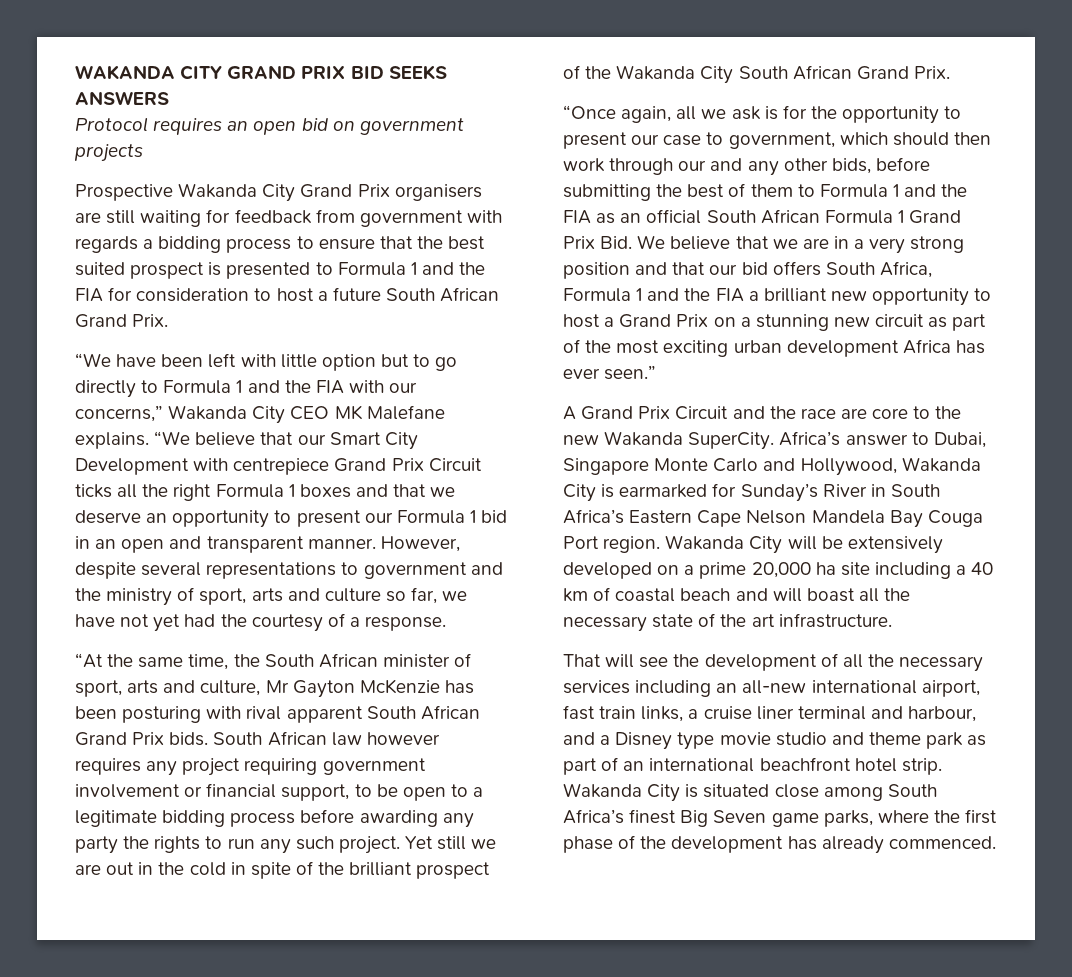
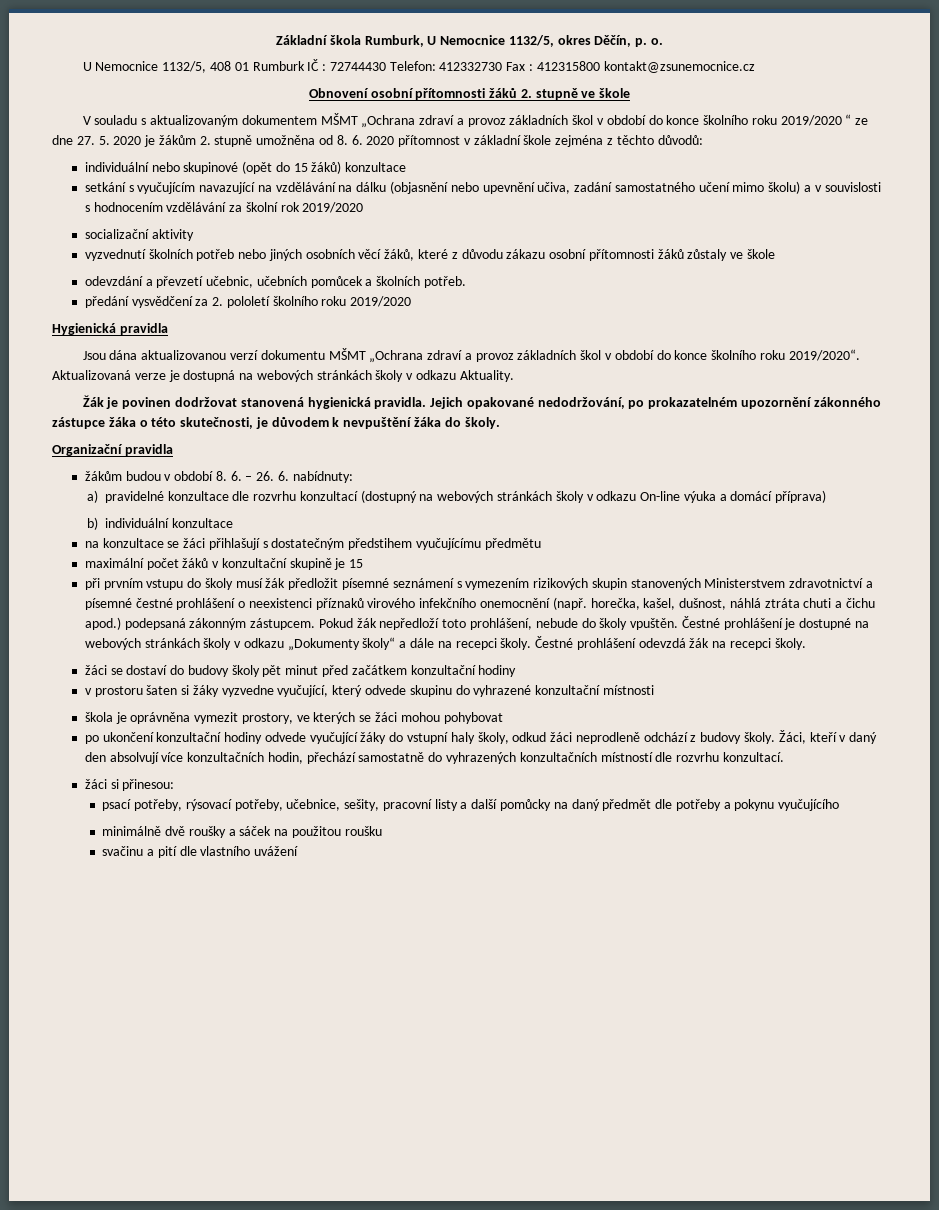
- WAKANDA CITY GRAND PRIX BID SEEKS ANSWERS
- Protocol requires an open bid on government projects
- Prospective Wakanda City Grand Prix organisers are still waiting for feedback from government with regards a bidding process to ensure that the best suited prospect is presented to Formula 1 and the FIA for consideration to host a future South African Grand Prix.
- “We have been left with little option but to go directly to Formula 1 and the FIA with our concerns,” Wakanda City CEO MK Malefane explains. “We believe that our Smart City Development with centrepiece Grand Prix Circuit ticks all the right Formula 1 boxes and that we deserve an opportunity to present our Formula 1 bid in an open and transparent manner. However, despite several representations to government and the ministry of sport, arts and culture so far, we have not yet had the courtesy of a response.
- “At the same time, the South African minister of sport, arts and culture, Mr Gayton McKenzie has been posturing with rival apparent South African Grand Prix bids. South African law however requires any project requiring government involvement or financial support, to be open to a legitimate bidding process before awarding any party the rights to run any such project. Yet still we are out in the cold in spite of the brilliant prospect of the Wakanda City South African Grand Prix.
- “Once again, all we ask is for the opportunity to present our case to government, which should then work through our and any other bids, before submitting the best of them to Formula 1 and the FIA as an official South African Formula 1 Grand Prix Bid. We believe that we are in a very strong position and that our bid offers South Africa, Formula 1 and the FIA a brilliant new opportunity to host a Grand Prix on a stunning new circuit as part of the most exciting urban development Africa has ever seen.”
- A Grand Prix Circuit and the race are core to the new Wakanda SuperCity. Africa’s answer to Dubai, Singapore Monte Carlo and Hollywood, Wakanda City is earmarked for Sunday’s River in South Africa’s Eastern Cape Nelson Mandela Bay Couga Port region. Wakanda City will be extensively developed on a prime 20,000 ha site including a 40 km of coastal beach and will boast all the necessary state of the art infrastructure.
- That will see the development of all the necessary services including an all-new international airport, fast train links, a cruise liner terminal and harbour, and a Disney type movie studio and theme park as part of an international beachfront hotel strip. Wakanda City is situated close among South Africa’s finest Big Seven game parks, where the first phase of the development has already commenced.
+ Základní škola Rumburk, U Nemocnice 1132/5, okres Děčín, p. o.
+ U Nemocnice 1132/5, 408 01 Rumburk IČ : 72744430 Telefon: 412332730 Fax : 412315800 kontakt@zsunemocnice.cz
+ Obnovení osobní přítomnosti žáků 2. stupně ve škole
+ V souladu s aktualizovaným dokumentem MŠMT „Ochrana zdraví a provoz základních škol v období do konce školního roku 2019/2020 “ ze dne 27. 5. 2020 je žákům 2. stupně umožněna od 8. 6. 2020 přítomnost v základní škole zejména z těchto důvodů:
+ individuální nebo skupinové (opět do 15 žáků) konzultace
+ setkání s vyučujícím navazující na vzdělávání na dálku (objasnění nebo upevnění učiva, zadání samostatného učení mimo školu) a v souvislosti s hodnocením vzdělávání za školní rok 2019/2020
+ socializační aktivity
+ vyzvednutí školních potřeb nebo jiných osobních věcí žáků, které z důvodu zákazu osobní přítomnosti žáků zůstaly ve škole
+ odevzdání a převzetí učebnic, učebních pomůcek a školních potřeb.
+ předání vysvědčení za 2. pololetí školního roku 2019/2020
+ Hygienická pravidla
+ Jsou dána aktualizovanou verzí dokumentu MŠMT „Ochrana zdraví a provoz základních škol v období do konce školního roku 2019/2020“. Aktualizovaná verze je dostupná na webových stránkách školy v odkazu Aktuality.
+ Žák je povinen dodržovat stanovená hygienická pravidla. Jejich opakované nedodržování, po prokazatelném upozornění zákonného zástupce žáka o této skutečnosti, je důvodem k nevpuštění žáka do školy.
+ Organizační pravidla
+ žákům budou v období 8. 6. – 26. 6. nabídnuty:
+ a) pravidelné konzultace dle rozvrhu konzultací (dostupný na webových stránkách školy v odkazu On-line výuka a domácí příprava)
+ b) individuální konzultace
+ na konzultace se žáci přihlašují s dostatečným předstihem vyučujícímu předmětu
+ maximální počet žáků v konzultační skupině je 15
+ při prvním vstupu do školy musí žák předložit písemné seznámení s vymezením rizikových skupin stanovených Ministerstvem zdravotnictví a písemné čestné prohlášení o neexistenci příznaků virového infekčního onemocnění (např. horečka, kašel, dušnost, náhlá ztráta chuti a čichu apod.) podepsaná zákonným zástupcem. Pokud žák nepředloží toto prohlášení, nebude do školy vpuštěn. Čestné prohlášení je dostupné na webových stránkách školy v odkazu „Dokumenty školy“ a dále na recepci školy. Čestné prohlášení odevzdá žák na recepci školy.
+ žáci se dostaví do budovy školy pět minut před začátkem konzultační hodiny
+ v prostoru šaten si žáky vyzvedne vyučující, který odvede skupinu do vyhrazené konzultační místnosti
+ škola je oprávněna vymezit prostory, ve kterých se žáci mohou pohybovat
+ po ukončení konzultační hodiny odvede vyučující žáky do vstupní haly školy, odkud žáci neprodleně odchází z budovy školy. Žáci, kteří v daný den absolvují více konzultačních hodin, přechází samostatně do vyhrazených konzultačních místností dle rozvrhu konzultací.
+ žáci si přinesou:
+ psací potřeby, rýsovací potřeby, učebnice, sešity, pracovní listy a další pomůcky na daný předmět dle potřeby a pokynu vyučujícího
+ minimálně dvě roušky a sáček na použitou roušku
+ svačinu a pití dle vlastního uvážení

